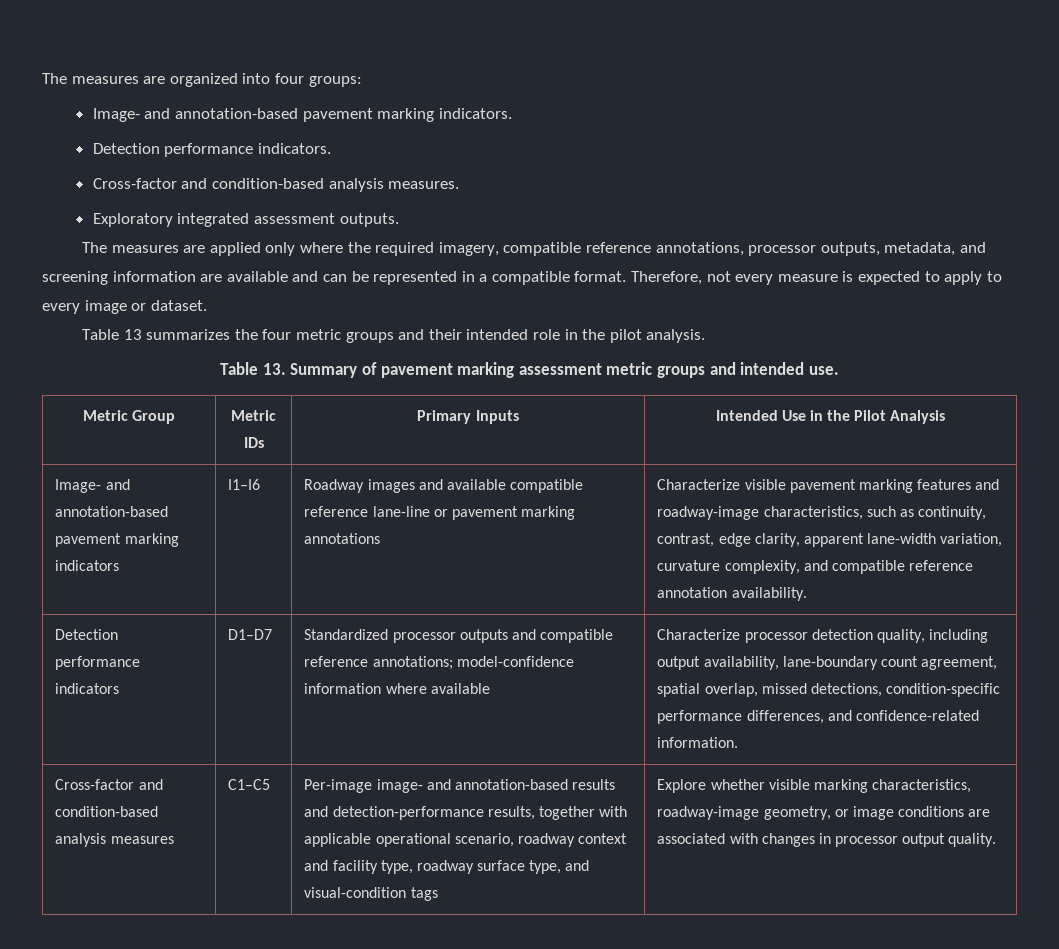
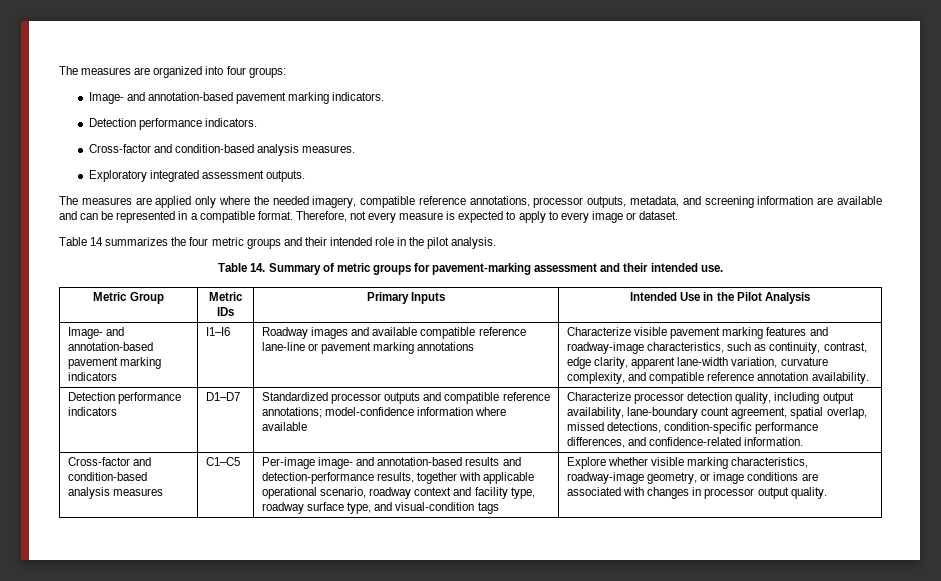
- The measures are applied only where the required imagery, compatible reference annotations, processor outputs, metadata, and screening information are available and can be represented in a compatible format.
+ The measures are applied only where the needed imagery, compatible reference annotations, processor outputs, metadata, and screening information are available and can be represented in a compatible format.
- Table 13 summarizes the four metric groups and their intended role in the pilot analysis.
+ Table 14 summarizes the four metric groups and their intended role in the pilot analysis.
- Table 13. Summary of pavement marking assessment metric groups and intended use.
+ Table 14. Summary of metric groups for pavement-marking assessment and their intended use.

